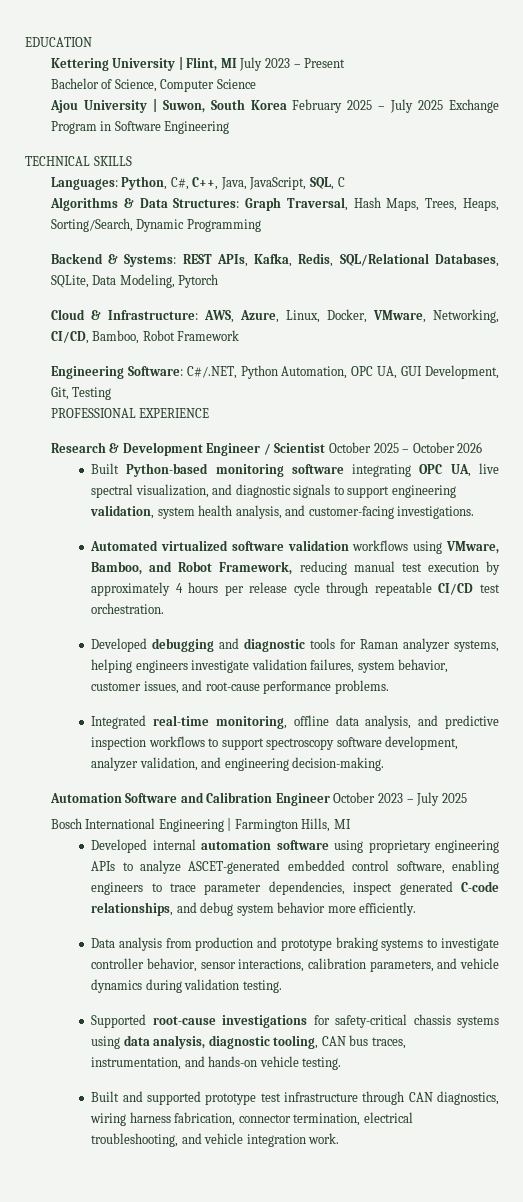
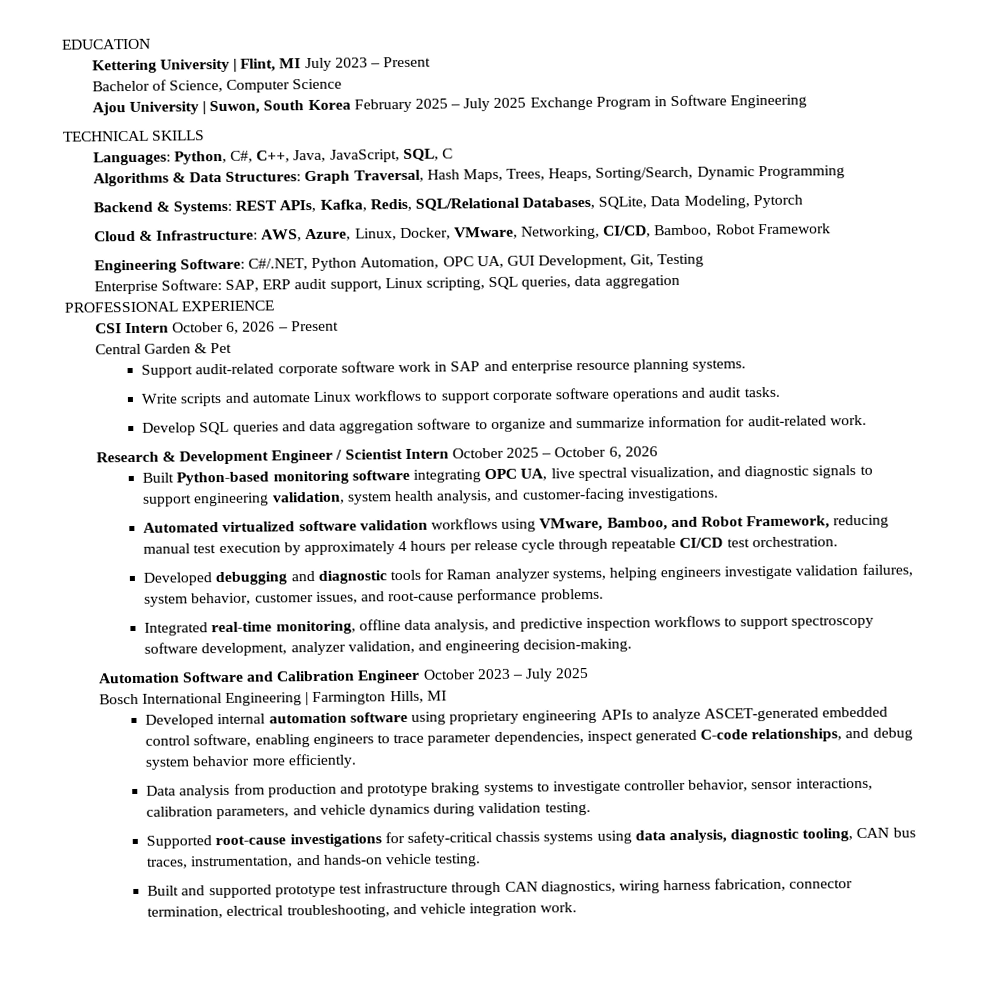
+ Enterprise Software: SAP, ERP audit support, Linux scripting, SQL queries, data aggregation
  PROFESSIONAL EXPERIENCE
+ CSI Intern October 6, 2026 – Present
+ Central Garden & Pet
+ Support audit-related corporate software work in SAP and enterprise resource planning systems.
+ Write scripts and automate Linux workflows to support corporate software operations and audit tasks.
+ Develop SQL queries and data aggregation software to organize and summarize information for audit-related work.
- Research & Development Engineer / Scientist October 2025 – October 2026
+ Research & Development Engineer / Scientist Intern October 2025 – October 6, 2026

